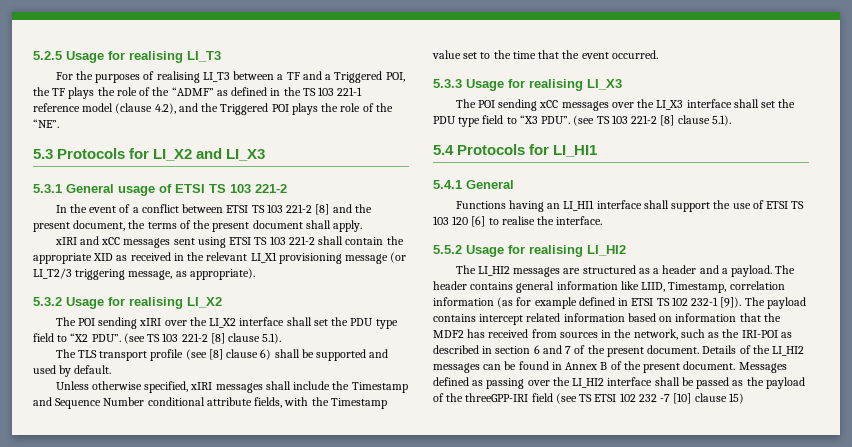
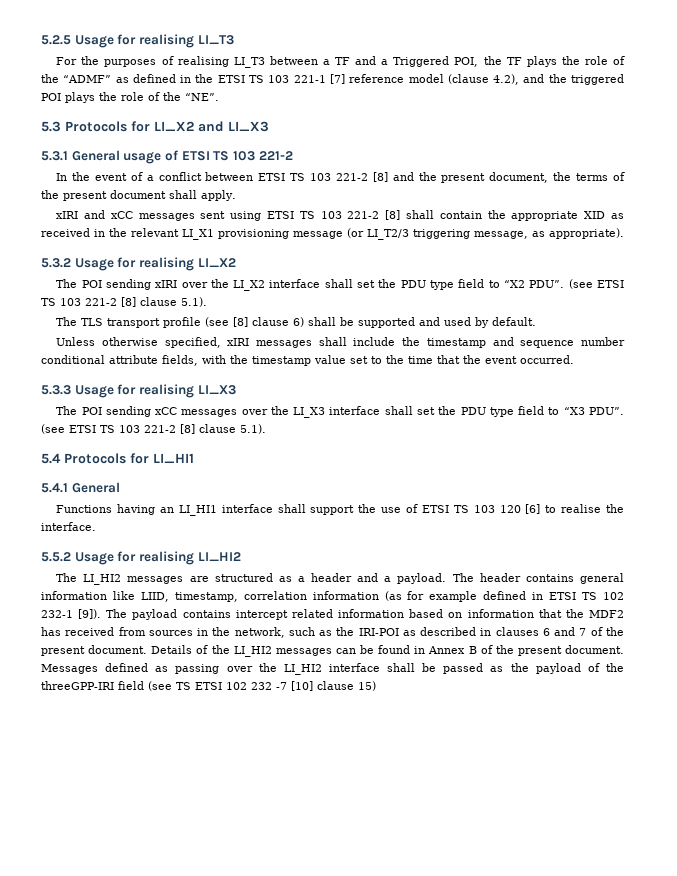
- For the purposes of realising LI_T3 between a TF and a Triggered POI, the TF plays the role of the “ADMF” as defined in the TS 103 221-1 reference model (clause 4.2), and the Triggered POI plays the role of the “NE”.
+ For the purposes of realising LI_T3 between a TF and a Triggered POI, the TF plays the role of the “ADMF” as defined in the ETSI TS 103 221-1 [7] reference model (clause 4.2), and the triggered POI plays the role of the “NE”.
- xIRI and xCC messages sent using ETSI TS 103 221-2 shall contain the appropriate XID as received in the relevant LI_X1 provisioning message (or LI_T2/3 triggering message, as appropriate).
+ xIRI and xCC messages sent using ETSI TS 103 221-2 [8] shall contain the appropriate XID as received in the relevant LI_X1 provisioning message (or LI_T2/3 triggering message, as appropriate).
- The POI sending xIRI over the LI_X2 interface shall set the PDU type field to “X2 PDU”. (see TS 103 221-2 [8] clause 5.1).
+ The POI sending xIRI over the LI_X2 interface shall set the PDU type field to “X2 PDU”. (see ETSI TS 103 221-2 [8] clause 5.1).
- Unless otherwise specified, xIRI messages shall include the Timestamp and Sequence Number conditional attribute fields, with the Timestamp value set to the time that the event occurred.
+ Unless otherwise specified, xIRI messages shall include the timestamp and sequence number conditional attribute fields, with the timestamp value set to the time that the event occurred.
- The POI sending xCC messages over the LI_X3 interface shall set the PDU type field to “X3 PDU”. (see TS 103 221-2 [8] clause 5.1).
+ The POI sending xCC messages over the LI_X3 interface shall set the PDU type field to “X3 PDU”. (see ETSI TS 103 221-2 [8] clause 5.1).
- The header contains general information like LIID, Timestamp, correlation information (as for example defined in ETSI TS 102 232-1 [9]).
+ The header contains general information like LIID, timestamp, correlation information (as for example defined in ETSI TS 102 232-1 [9]).
- The payload contains intercept related information based on information that the MDF2 has received from sources in the network, such as the IRI-POI as described in section 6 and 7 of the present document.
+ The payload contains intercept related information based on information that the MDF2 has received from sources in the network, such as the IRI-POI as described in clauses 6 and 7 of the present document.

